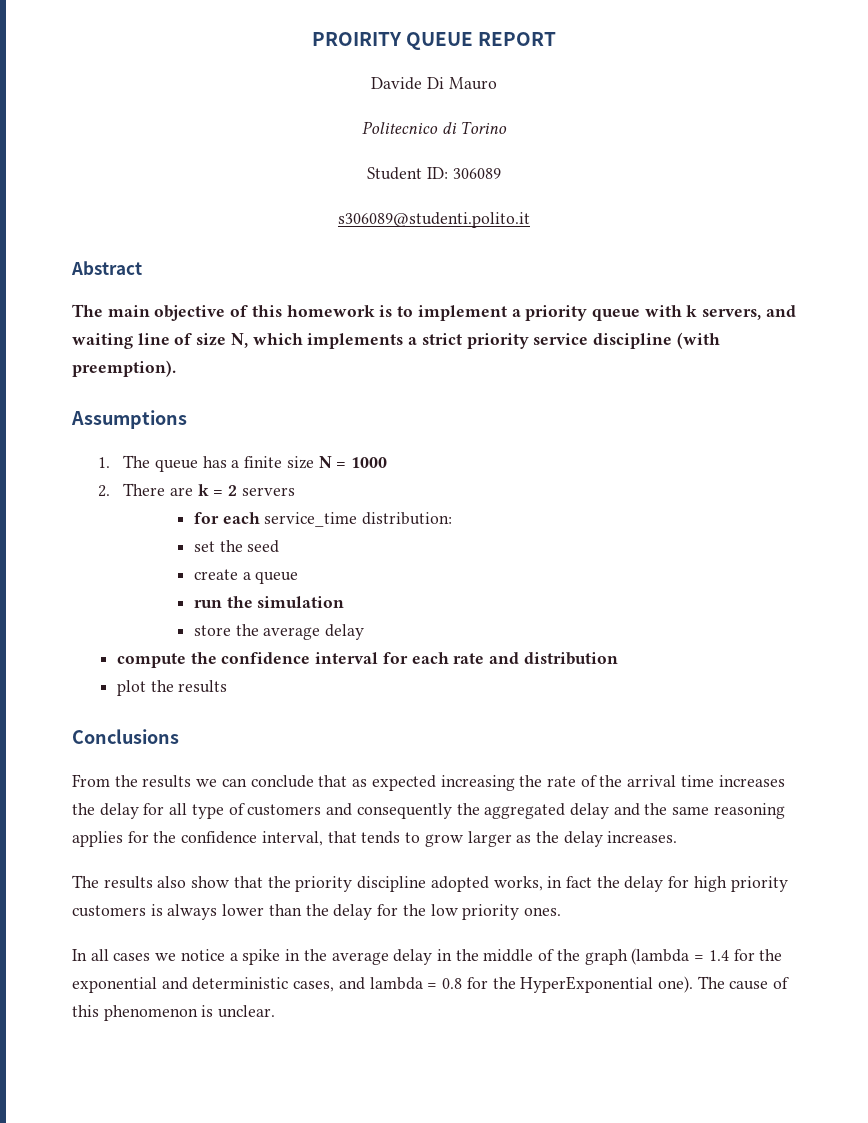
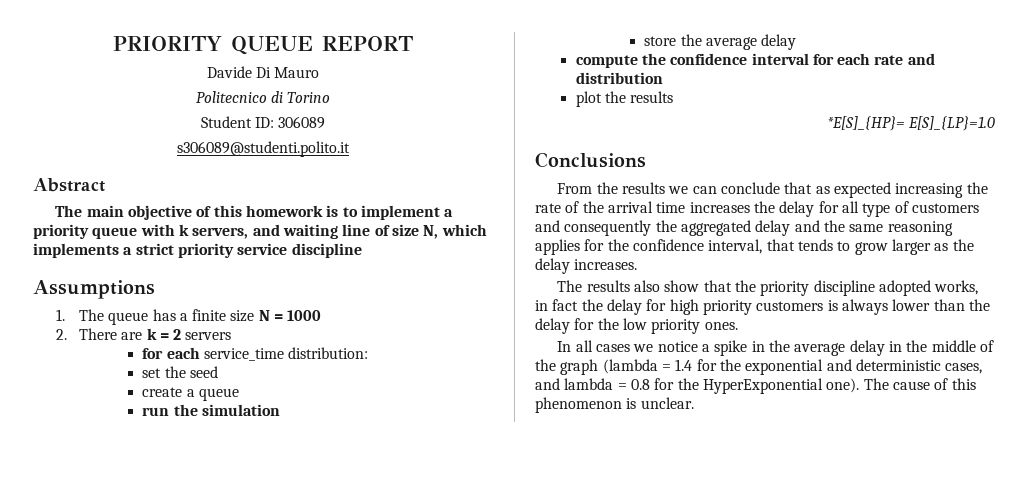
- PROIRITY QUEUE REPORT
+ PRIORITY QUEUE REPORT
- The main objective of this homework is to implement a priority queue with k servers, and waiting line of size N, which implements a strict priority service discipline (with preemption).
+ The main objective of this homework is to implement a priority queue with k servers, and waiting line of size N, which implements a strict priority service discipline
+ *E[S]_{HP}= E[S]_{LP}=1.0

